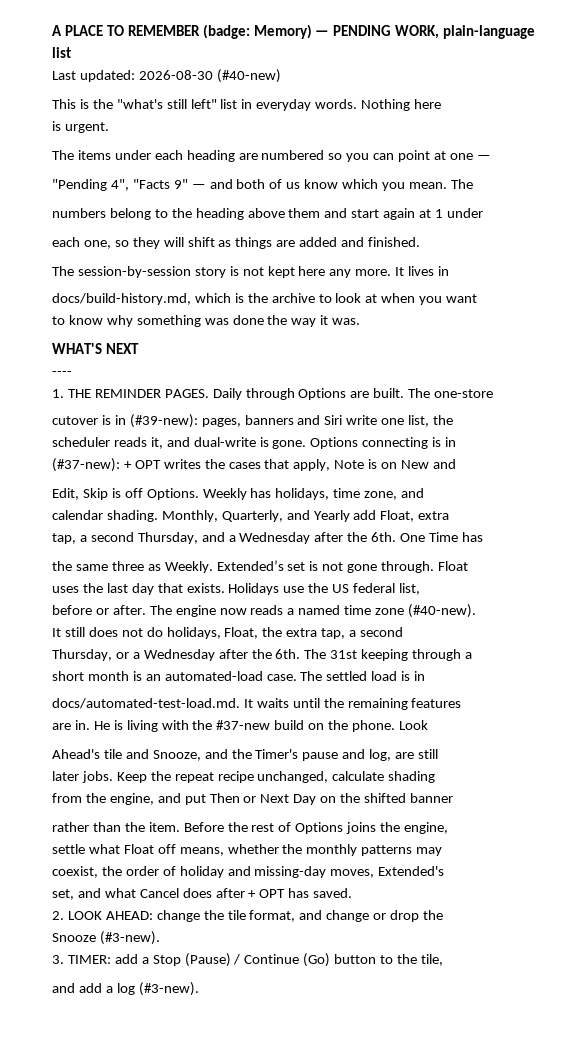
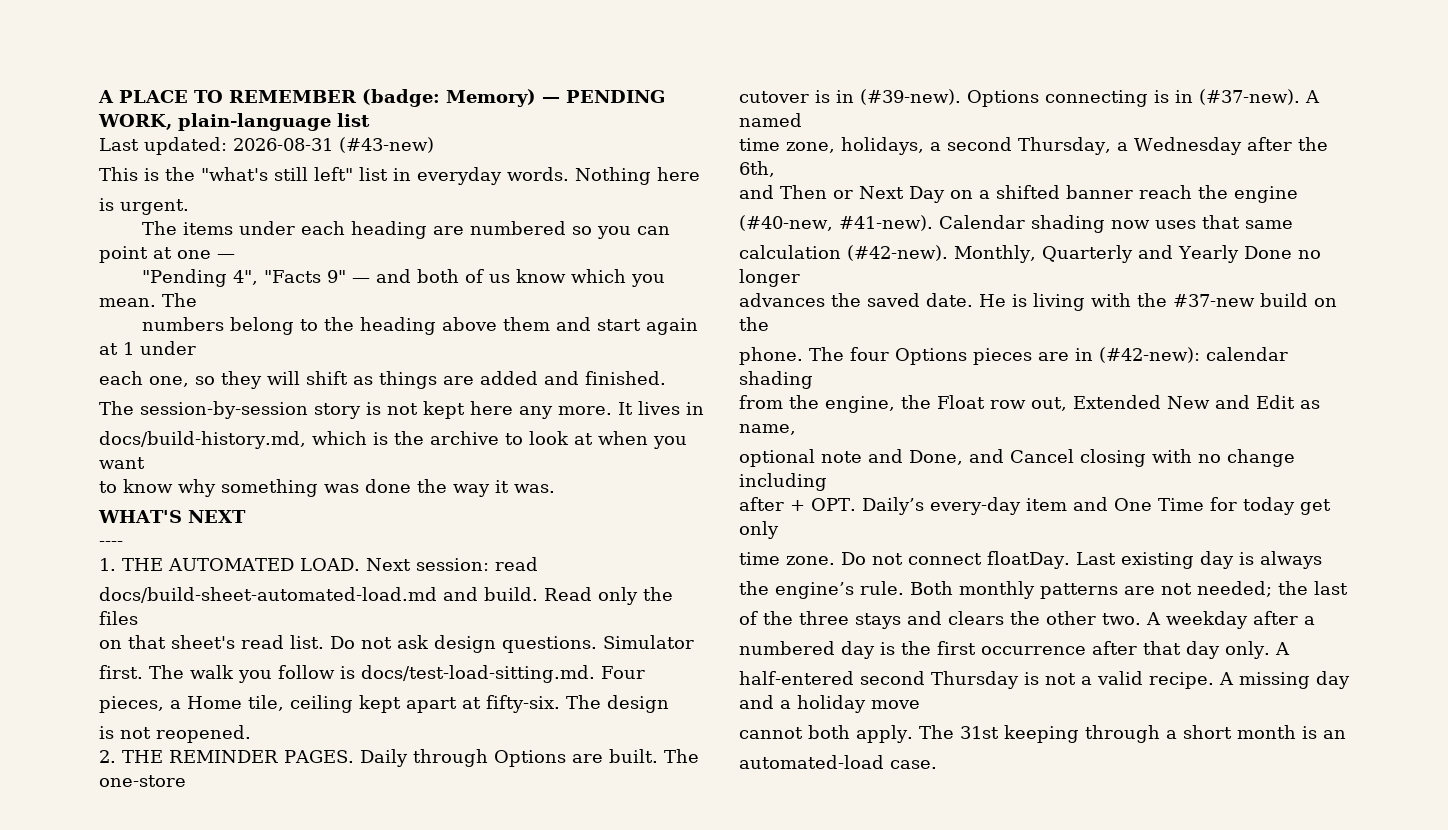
- Last updated: 2026-08-30 (#40-new)
+ Last updated: 2026-08-31 (#43-new)
- 1. THE REMINDER PAGES.
+ 1. THE AUTOMATED LOAD. Next session: read
+ docs/build-sheet-automated-load.md and build. Read only the files
+ on that sheet's read list. Do not ask design questions. Simulator
+ first. The walk you follow is docs/test-load-sitting.md. Four
+ pieces, a Home tile, ceiling kept apart at fifty-six. The design
+ is not reopened.
+ 2. THE REMINDER PAGES.
- cutover is in (#39-new): pages, banners and Siri write one list, the
- scheduler reads it, and dual-write is gone. Options connecting is in
- (#37-new): + OPT writes the cases that apply, Note is on New and
- Edit, Skip is off Options. Weekly has holidays, time zone, and
- calendar shading. Monthly, Quarterly, and Yearly add Float, extra
- tap, a second Thursday, and a Wednesday after the 6th. One Time has
- the same three as Weekly. Extended’s set is not gone through. Float
- uses the last day that exists. Holidays use the US federal list,
- before or after. The engine now reads a named time zone (#40-new).
- It still does not do holidays, Float, the extra tap, a second
- Thursday, or a Wednesday after the 6th. The 31st keeping through a
- short month is an automated-load case. The settled load is in
- docs/automated-test-load.md. It waits until the remaining features
- are in.
+ cutover is in (#39-new). Options connecting is in (#37-new). A named
+ time zone, holidays, a second Thursday, a Wednesday after the 6th,
+ and Then or Next Day on a shifted banner reach the engine
+ (#40-new, #41-new). Calendar shading now uses that same
+ calculation (#42-new). Monthly, Quarterly and Yearly Done no longer
+ advances the saved date.
- He is living with the #37-new build on the phone. Look
- Ahead's tile and Snooze, and the Timer's pause and log, are still
- later jobs. Keep the repeat recipe unchanged, calculate shading
- from the engine, and put Then or Next Day on the shifted banner
- rather than the item. Before the rest of Options joins the engine,
- settle what Float off means, whether the monthly patterns may
- coexist, the order of holiday and missing-day moves, Extended's
- set, and what Cancel does after + OPT has saved.
- 2. LOOK AHEAD: change the tile format, and change or drop the
- Snooze (#3-new).
- 3. TIMER: add a Stop (Pause) / Continue (Go) button to the tile,
- and add a log (#3-new).
+ He is living with the #37-new build on the
+ phone. The four Options pieces are in (#42-new): calendar shading
+ from the engine, the Float row out, Extended New and Edit as name,
+ optional note and Done, and Cancel closing with no change including
+ after + OPT. Daily’s every-day item and One Time for today get only
+ time zone. Do not connect floatDay. Last existing day is always
+ the engine’s rule. Both monthly patterns are not needed; the last
+ of the three stays and clears the other two. A weekday after a
+ numbered day is the first occurrence after that day only. A
+ half-entered second Thursday is not a valid recipe. A missing day and a holiday move
+ cannot both apply. The 31st keeping through a short month is an
+ automated-load case.

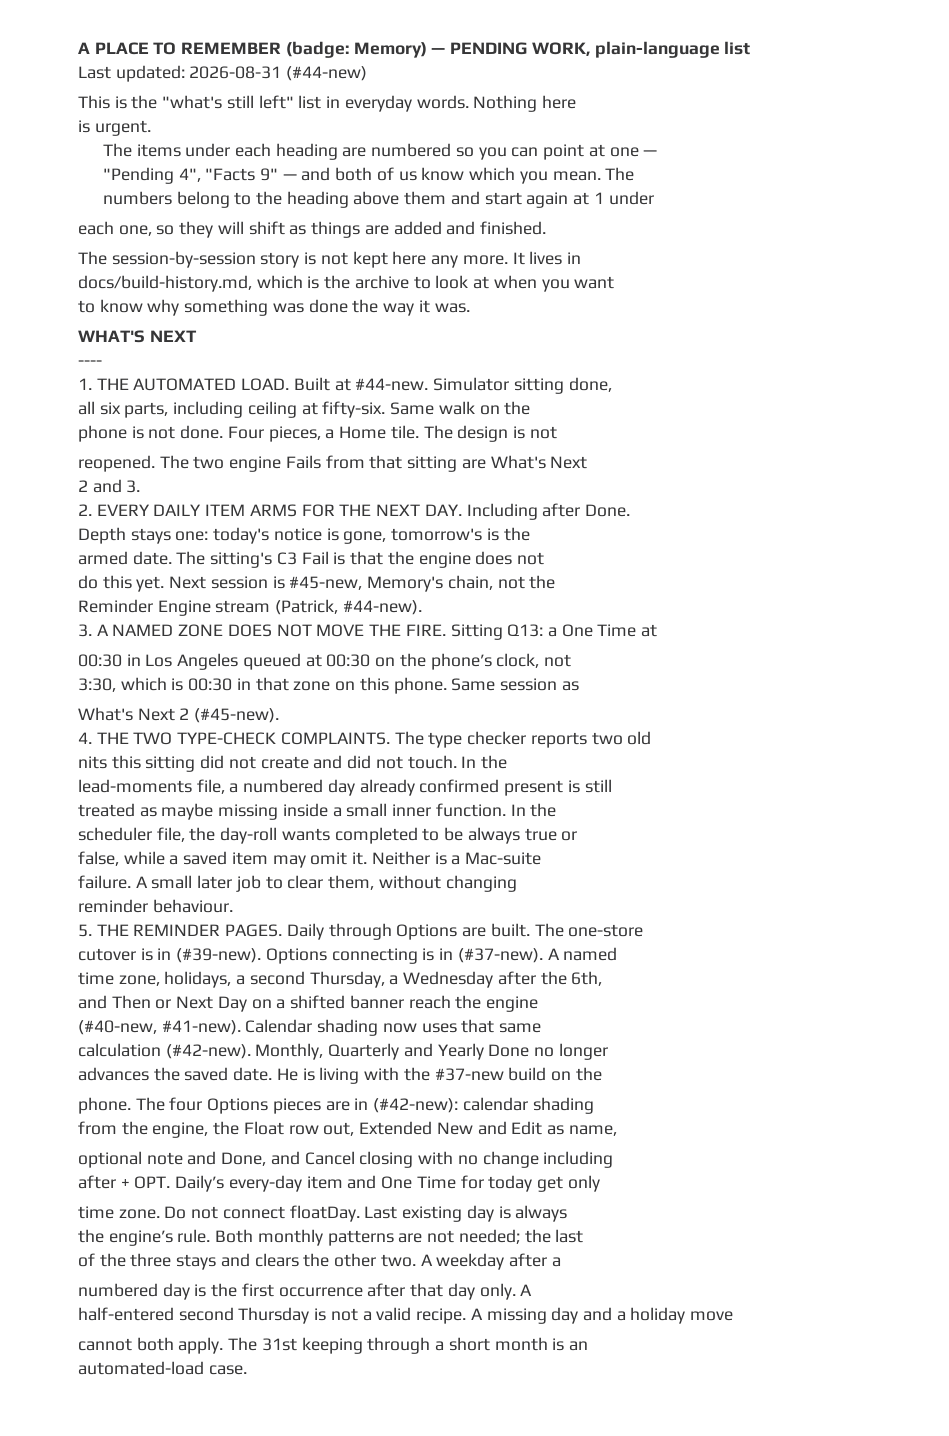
- Last updated: 2026-08-31 (#43-new)
+ Last updated: 2026-08-31 (#44-new)
- Next session: read
- docs/build-sheet-automated-load.md and build. Read only the files
- on that sheet's read list. Do not ask design questions. Simulator
- first. The walk you follow is docs/test-load-sitting.md. Four
- pieces, a Home tile, ceiling kept apart at fifty-six.
+ Built at #44-new. Simulator sitting done,
+ all six parts, including ceiling at fifty-six. Same walk on the
+ phone is not done. Four pieces, a Home tile.
- The design
- is not reopened.
- 2. THE REMINDER PAGES.
+ The design is not
+ reopened. The two engine Fails from that sitting are What's Next
+ 2 and 3.
+ 2. EVERY DAILY ITEM ARMS FOR THE NEXT DAY. Including after Done.
+ Depth stays one: today's notice is gone, tomorrow's is the
+ armed date. The sitting's C3 Fail is that the engine does not
+ do this yet. Next session is #45-new, Memory's chain, not the
+ Reminder Engine stream (Patrick, #44-new).
+ 3. A NAMED ZONE DOES NOT MOVE THE FIRE. Sitting Q13: a One Time at
+ 00:30 in Los Angeles queued at 00:30 on the phone’s clock, not
+ 3:30, which is 00:30 in that zone on this phone. Same session as
+ What's Next 2 (#45-new).
+ 4. THE TWO TYPE-CHECK COMPLAINTS. The type checker reports two old
+ nits this sitting did not create and did not touch. In the
+ lead-moments file, a numbered day already confirmed present is still
+ treated as maybe missing inside a small inner function. In the
+ scheduler file, the day-roll wants completed to be always true or
+ false, while a saved item may omit it. Neither is a Mac-suite
+ failure. A small later job to clear them, without changing
+ reminder behaviour.
+ 5. THE REMINDER PAGES.

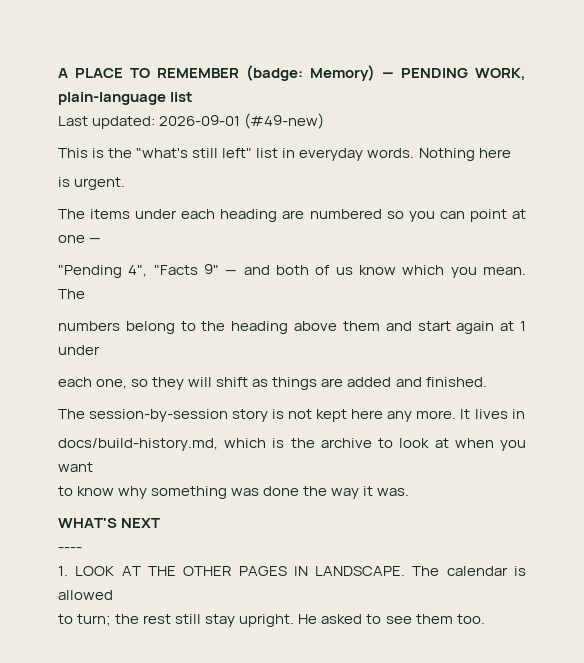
- Last updated: 2026-08-31 (#44-new)
+ Last updated: 2026-09-01 (#49-new)
- 1. THE AUTOMATED LOAD. Built at #44-new. Simulator sitting done,
- all six parts, including ceiling at fifty-six. Same walk on the
- phone is not done. Four pieces, a Home tile. The design is not
- reopened. The two engine Fails from that sitting are What's Next
- 2 and 3.
- 2. EVERY DAILY ITEM ARMS FOR THE NEXT DAY. Including after Done.
- Depth stays one: today's notice is gone, tomorrow's is the
- armed date. The sitting's C3 Fail is that the engine does not
- do this yet. Next session is #45-new, Memory's chain, not the
- Reminder Engine stream (Patrick, #44-new).
- 3. A NAMED ZONE DOES NOT MOVE THE FIRE. Sitting Q13: a One Time at
- 00:30 in Los Angeles queued at 00:30 on the phone’s clock, not
- 3:30, which is 00:30 in that zone on this phone. Same session as
- What's Next 2 (#45-new).
- 4. THE TWO TYPE-CHECK COMPLAINTS. The type checker reports two old
- nits this sitting did not create and did not touch. In the
- lead-moments file, a numbered day already confirmed present is still
- treated as maybe missing inside a small inner function. In the
- scheduler file, the day-roll wants completed to be always true or
- false, while a saved item may omit it. Neither is a Mac-suite
- failure. A small later job to clear them, without changing
- reminder behaviour.
- 5. THE REMINDER PAGES. Daily through Options are built. The one-store
- cutover is in (#39-new). Options connecting is in (#37-new). A named
- time zone, holidays, a second Thursday, a Wednesday after the 6th,
- and Then or Next Day on a shifted banner reach the engine
- (#40-new, #41-new). Calendar shading now uses that same
- calculation (#42-new). Monthly, Quarterly and Yearly Done no longer
- advances the saved date. He is living with the #37-new build on the
- phone. The four Options pieces are in (#42-new): calendar shading
- from the engine, the Float row out, Extended New and Edit as name,
- optional note and Done, and Cancel closing with no change including
- after + OPT. Daily’s every-day item and One Time for today get only
- time zone. Do not connect floatDay. Last existing day is always
- the engine’s rule. Both monthly patterns are not needed; the last
- of the three stays and clears the other two. A weekday after a
- numbered day is the first occurrence after that day only. A
- half-entered second Thursday is not a valid recipe. A missing day and a holiday move
- cannot both apply. The 31st keeping through a short month is an
- automated-load case.
+ 1. LOOK AT THE OTHER PAGES IN LANDSCAPE. The calendar is allowed
+ to turn; the rest still stay upright. He asked to see them too.

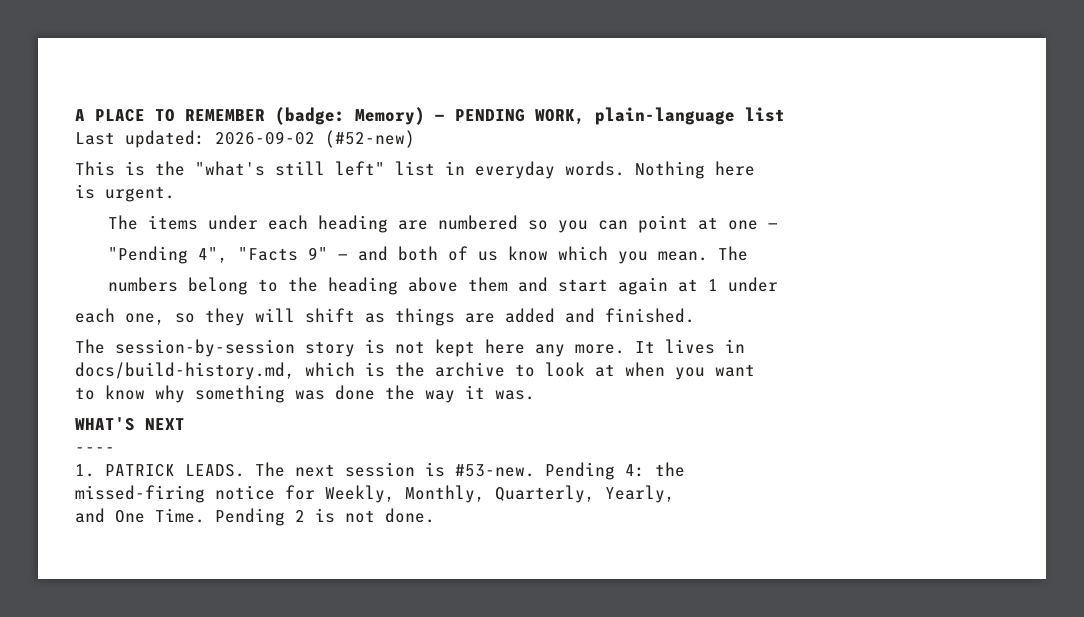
- Last updated: 2026-09-01 (#49-new)
+ Last updated: 2026-09-02 (#52-new)
- 1. LOOK AT THE OTHER PAGES IN LANDSCAPE. The calendar is allowed
- to turn; the rest still stay upright. He asked to see them too.
+ 1. PATRICK LEADS. The next session is #53-new. Pending 4: the
+ missed-firing notice for Weekly, Monthly, Quarterly, Yearly,
+ and One Time. Pending 2 is not done.

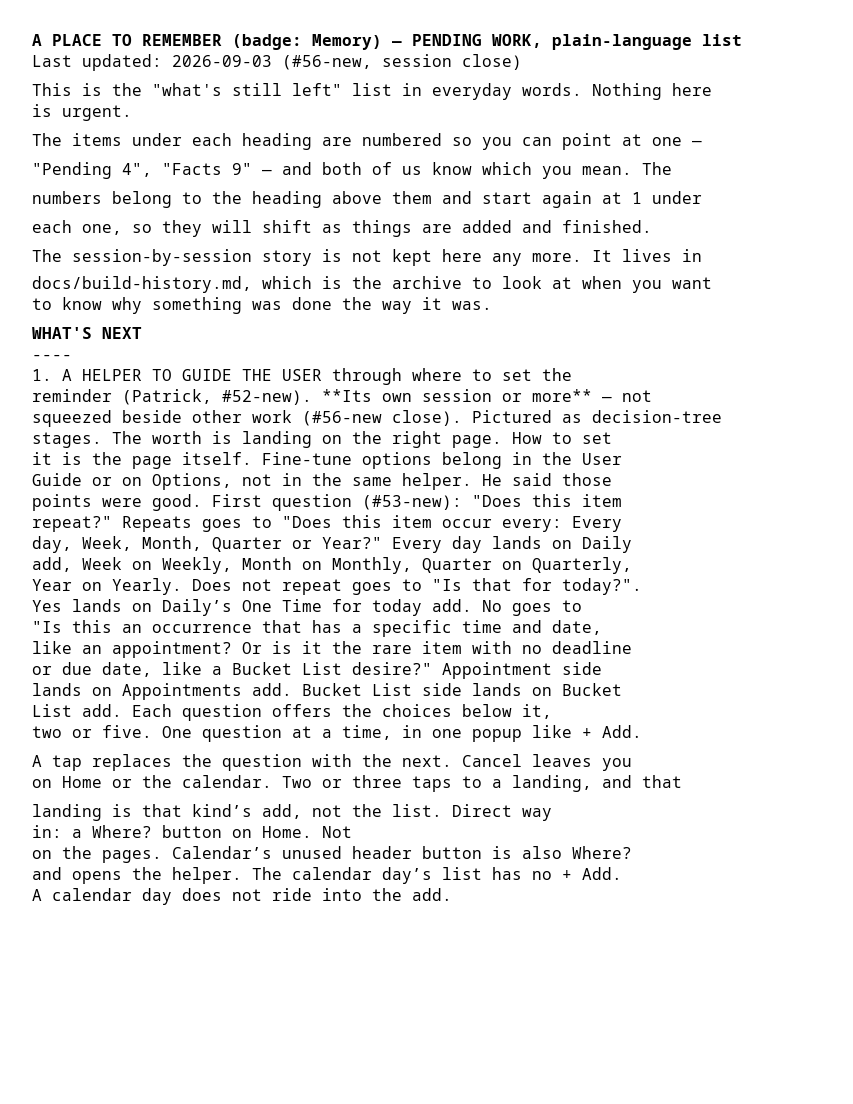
- Last updated: 2026-09-02 (#52-new)
+ Last updated: 2026-09-03 (#56-new, session close)
- 1. PATRICK LEADS. The next session is #53-new. Pending 4: the
- missed-firing notice for Weekly, Monthly, Quarterly, Yearly,
- and One Time. Pending 2 is not done.
+ 1. A HELPER TO GUIDE THE USER through where to set the
+ reminder (Patrick, #52-new). **Its own session or more** — not
+ squeezed beside other work (#56-new close). Pictured as decision-tree
+ stages. The worth is landing on the right page. How to set
+ it is the page itself. Fine-tune options belong in the User
+ Guide or on Options, not in the same helper. He said those
+ points were good. First question (#53-new): "Does this item
+ repeat?" Repeats goes to "Does this item occur every: Every
+ day, Week, Month, Quarter or Year?" Every day lands on Daily
+ add, Week on Weekly, Month on Monthly, Quarter on Quarterly,
+ Year on Yearly. Does not repeat goes to "Is that for today?".
+ Yes lands on Daily’s One Time for today add. No goes to
+ "Is this an occurrence that has a specific time and date,
+ like an appointment? Or is it the rare item with no deadline
+ or due date, like a Bucket List desire?" Appointment side
+ lands on Appointments add. Bucket List side lands on Bucket
+ List add. Each question offers the choices below it,
+ two or five. One question at a time, in one popup like + Add.
+ A tap replaces the question with the next. Cancel leaves you
+ on Home or the calendar. Two or three taps to a landing, and that
+ landing is that kind’s add, not the list. Direct way
+ in: a Where? button on Home. Not
+ on the pages. Calendar’s unused header button is also Where?
+ and opens the helper. The calendar day’s list has no + Add.
+ A calendar day does not ride into the add.

